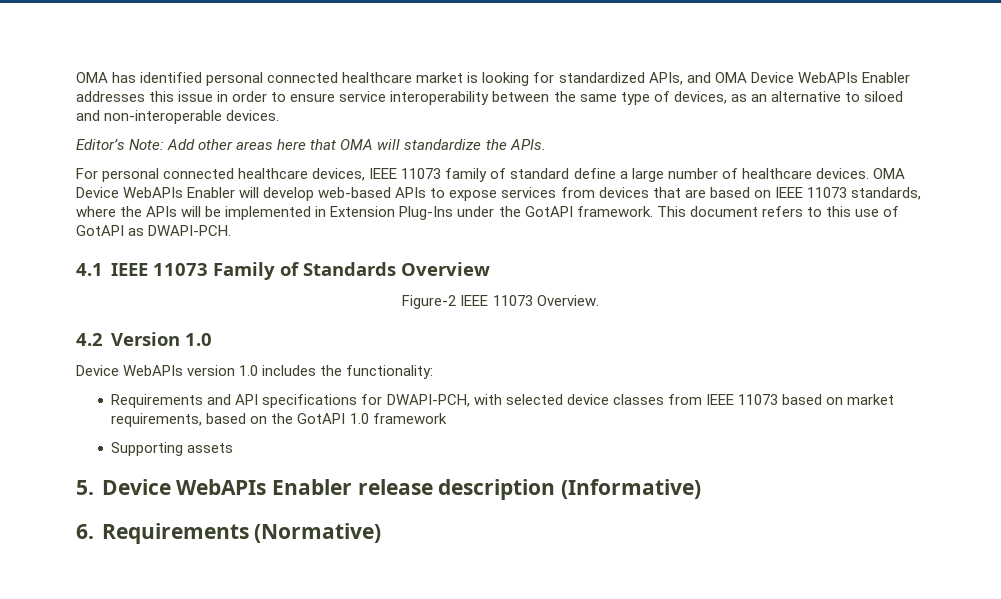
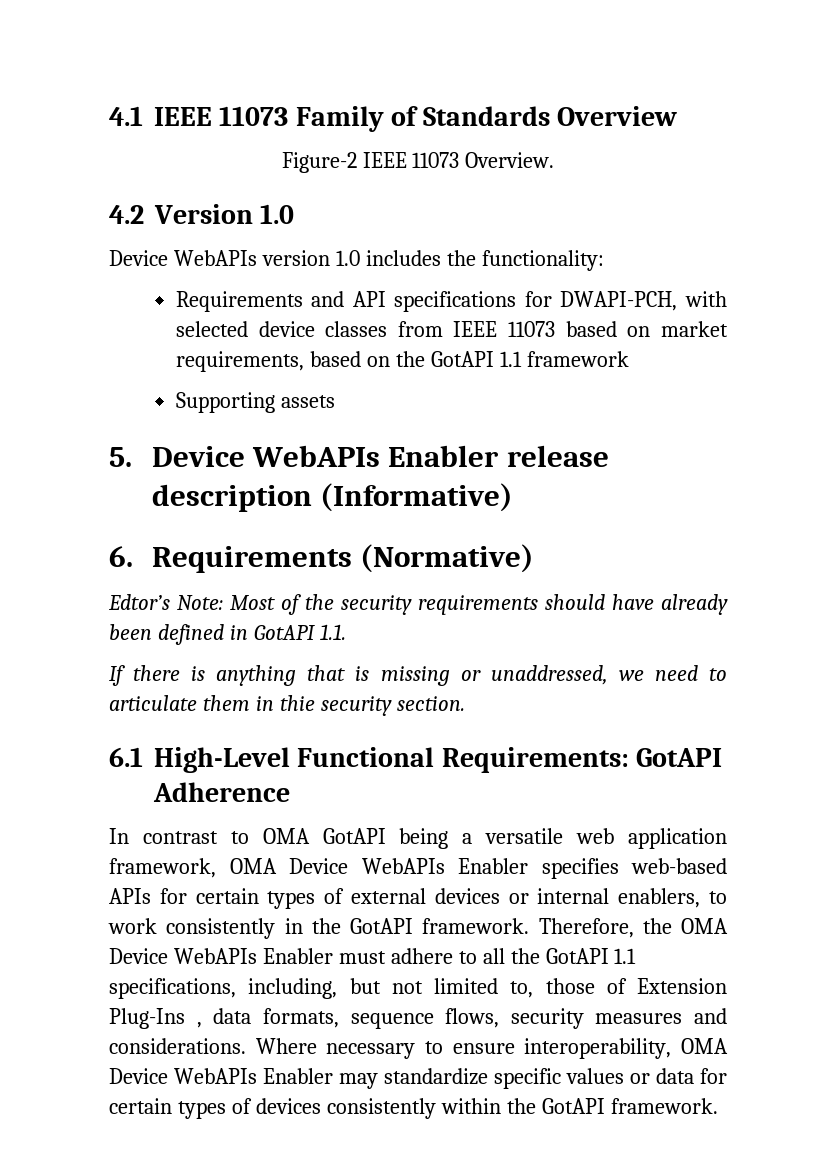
- OMA has identified personal connected healthcare market is looking for standardized APIs, and OMA Device WebAPIs Enabler addresses this issue in order to ensure service interoperability between the same type of devices, as an alternative to siloed and non-interoperable devices.
- Editor’s Note: Add other areas here that OMA will standardize the APIs.
- For personal connected healthcare devices, IEEE 11073 family of standard define a large number of healthcare devices. OMA Device WebAPIs Enabler will develop web-based APIs to expose services from devices that are based on IEEE 11073 standards, where the APIs will be implemented in Extension Plug-Ins under the GotAPI framework. This document refers to this use of GotAPI as DWAPI-PCH.
- Requirements and API specifications for DWAPI-PCH, with selected device classes from IEEE 11073 based on market requirements, based on the GotAPI 1.0 framework
+ Requirements and API specifications for DWAPI-PCH, with selected device classes from IEEE 11073 based on market requirements, based on the GotAPI 1.1 framework
+ Edtor’s Note: Most of the security requirements should have already been defined in GotAPI 1.1.
+ If there is anything that is missing or unaddressed, we need to articulate them in thie security section.
+ 6.1 High-Level Functional Requirements: GotAPI Adherence
+ In contrast to OMA GotAPI being a versatile web application framework, OMA Device WebAPIs Enabler specifies web-based APIs for certain types of external devices or internal enablers, to work consistently in the GotAPI framework. Therefore, the OMA Device WebAPIs Enabler must adhere to all the GotAPI 1.1 specifications, including, but not limited to, those of Extension Plug-Ins , data formats, sequence flows, security measures and considerations. Where necessary to ensure interoperability, OMA Device WebAPIs Enabler may standardize specific values or data for certain types of devices consistently within the GotAPI framework.

